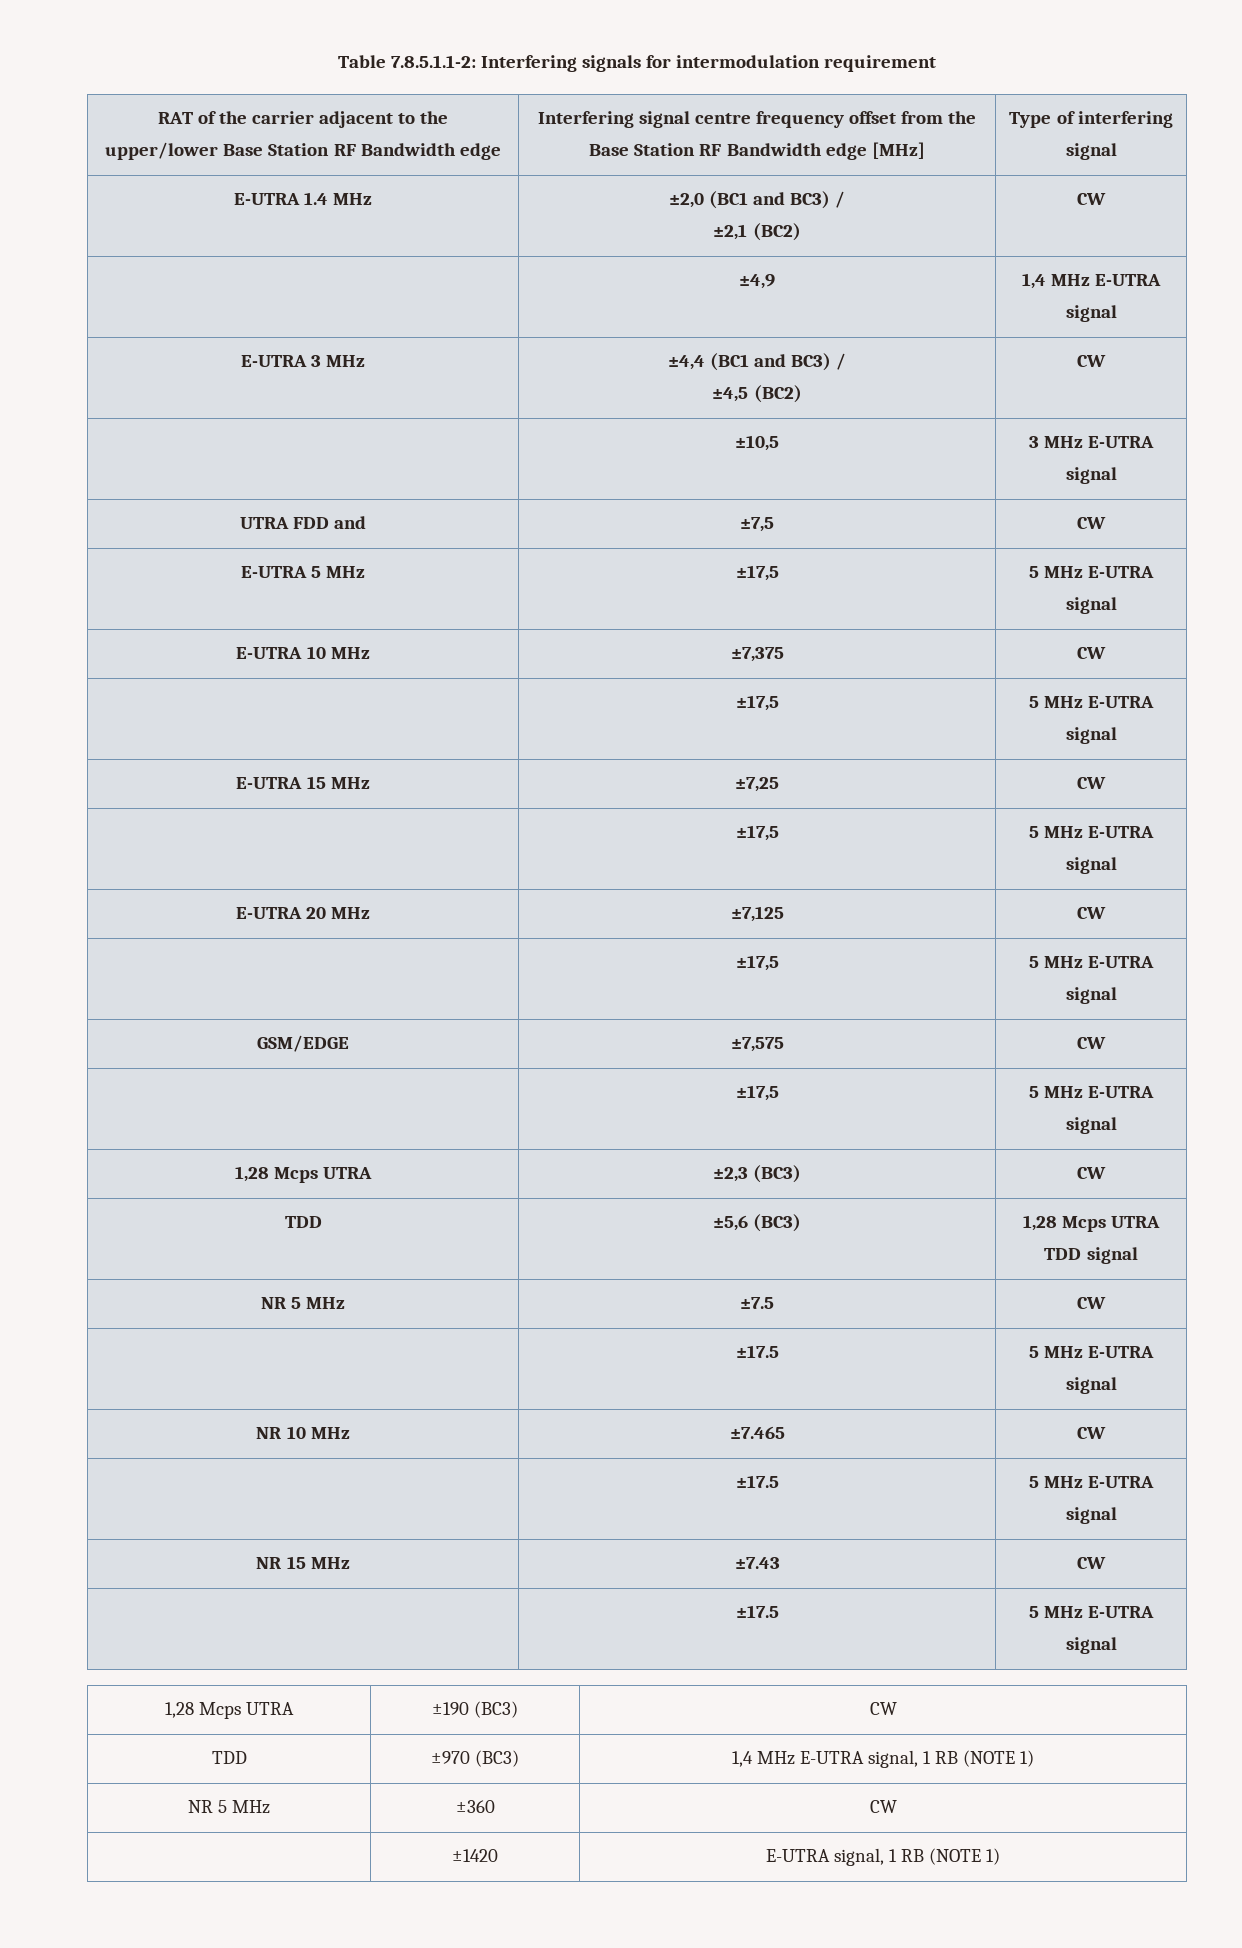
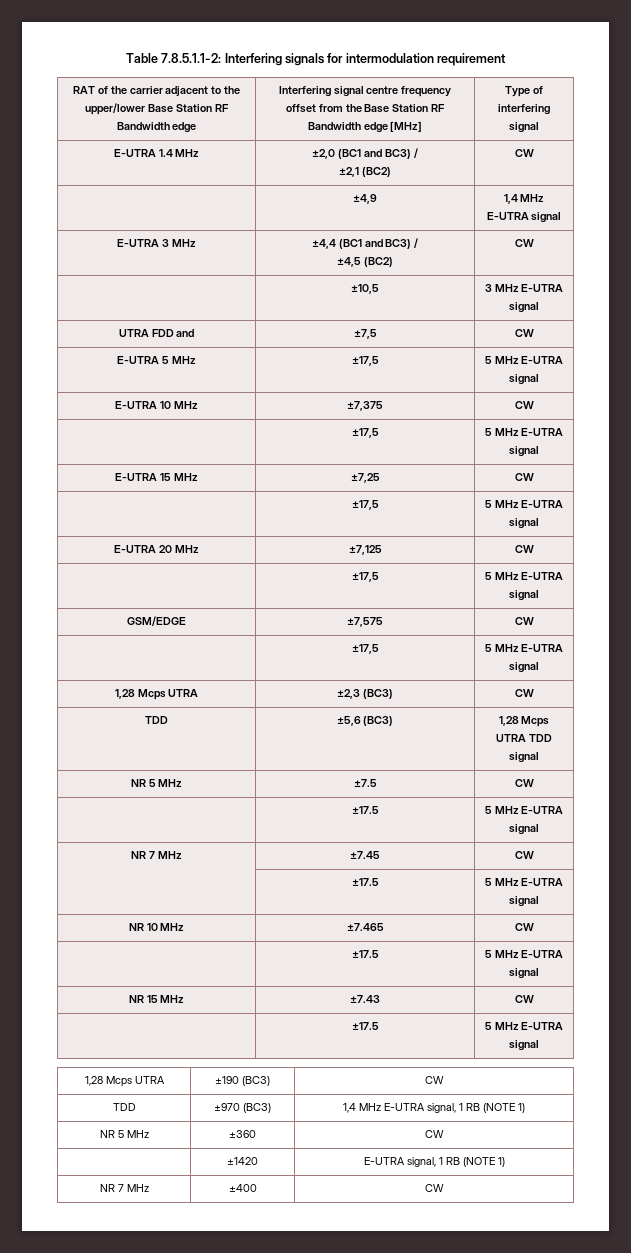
+ NR 7 MHz | ±7.45 | CW
+ | ±17.5 | 5 MHz E-UTRA signal
+ NR 7 MHz | ±400 | CW

